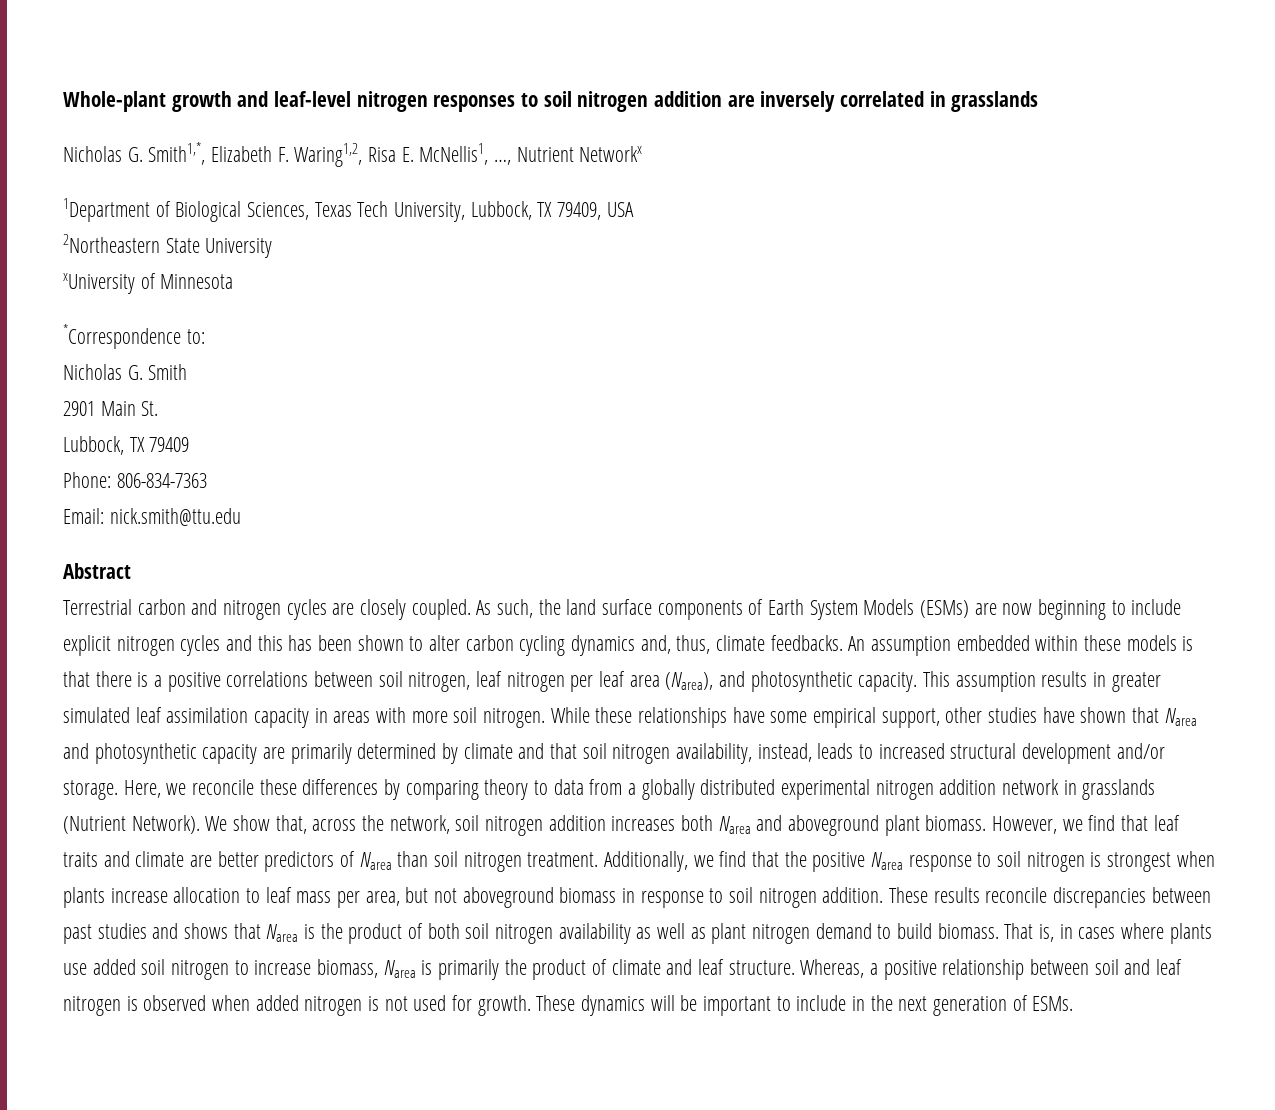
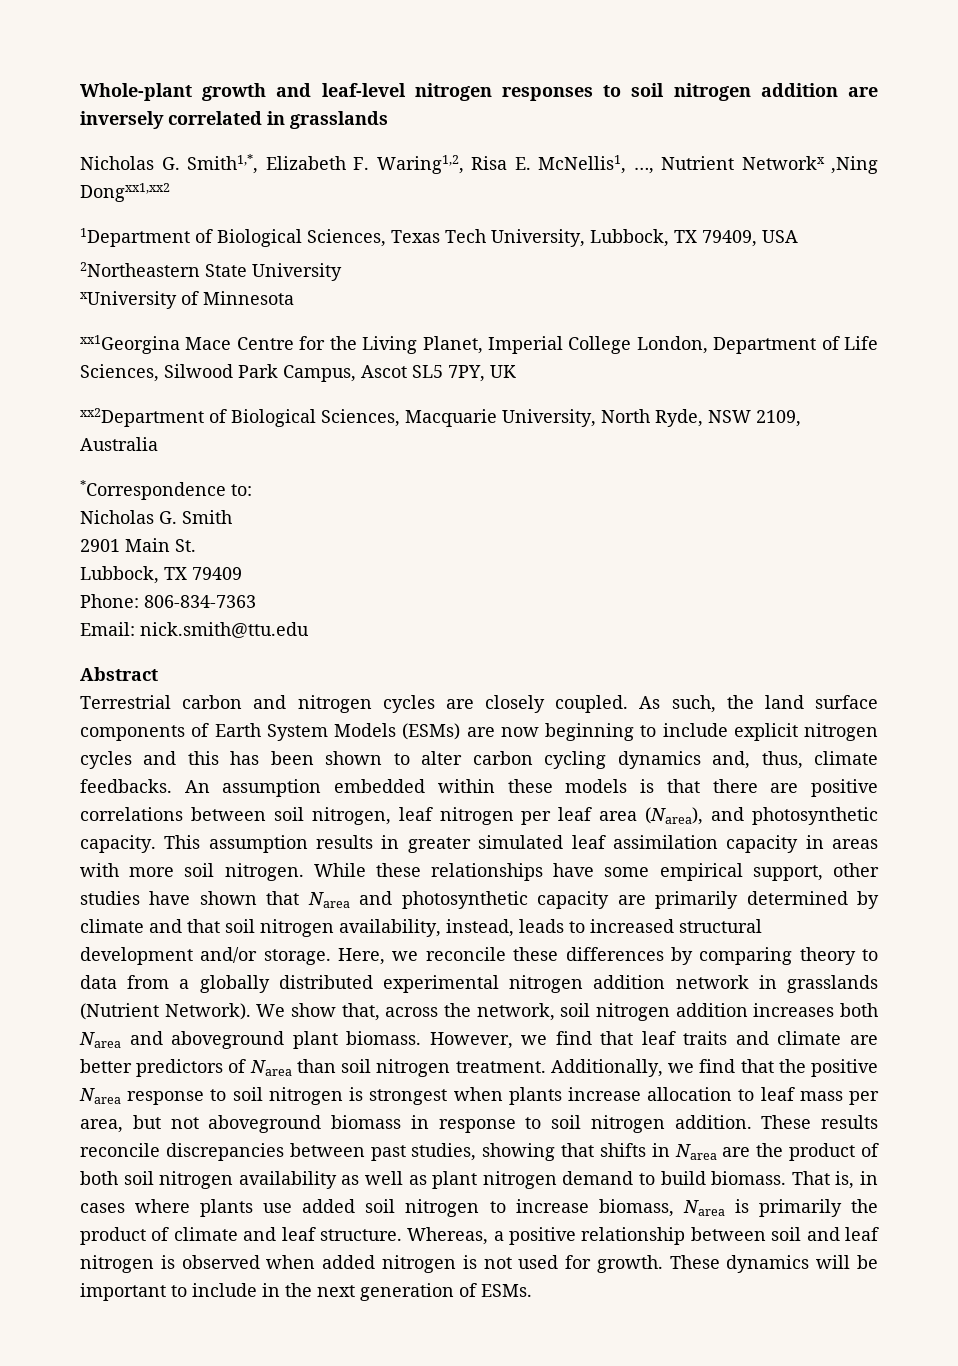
- Nicholas G. Smith1,*, Elizabeth F. Waring1,2, Risa E. McNellis1, …, Nutrient Networkx
+ Nicholas G. Smith1,*, Elizabeth F. Waring1,2, Risa E. McNellis1, …, Nutrient Networkx ,Ning Dongxx1,xx2
+ xx1Georgina Mace Centre for the Living Planet, Imperial College London, Department of Life Sciences, Silwood Park Campus, Ascot SL5 7PY, UK
+ xx2Department of Biological Sciences, Macquarie University, North Ryde, NSW 2109, Australia
- An assumption embedded within these models is that there is a positive correlations between soil nitrogen, leaf nitrogen per leaf area (Narea), and photosynthetic capacity.
+ An assumption embedded within these models is that there are positive correlations between soil nitrogen, leaf nitrogen per leaf area (Narea), and photosynthetic capacity.
- These results reconcile discrepancies between past studies and shows that Narea is the product of both soil nitrogen availability as well as plant nitrogen demand to build biomass.
+ These results reconcile discrepancies between past studies, showing that shifts in Narea are the product of both soil nitrogen availability as well as plant nitrogen demand to build biomass.

